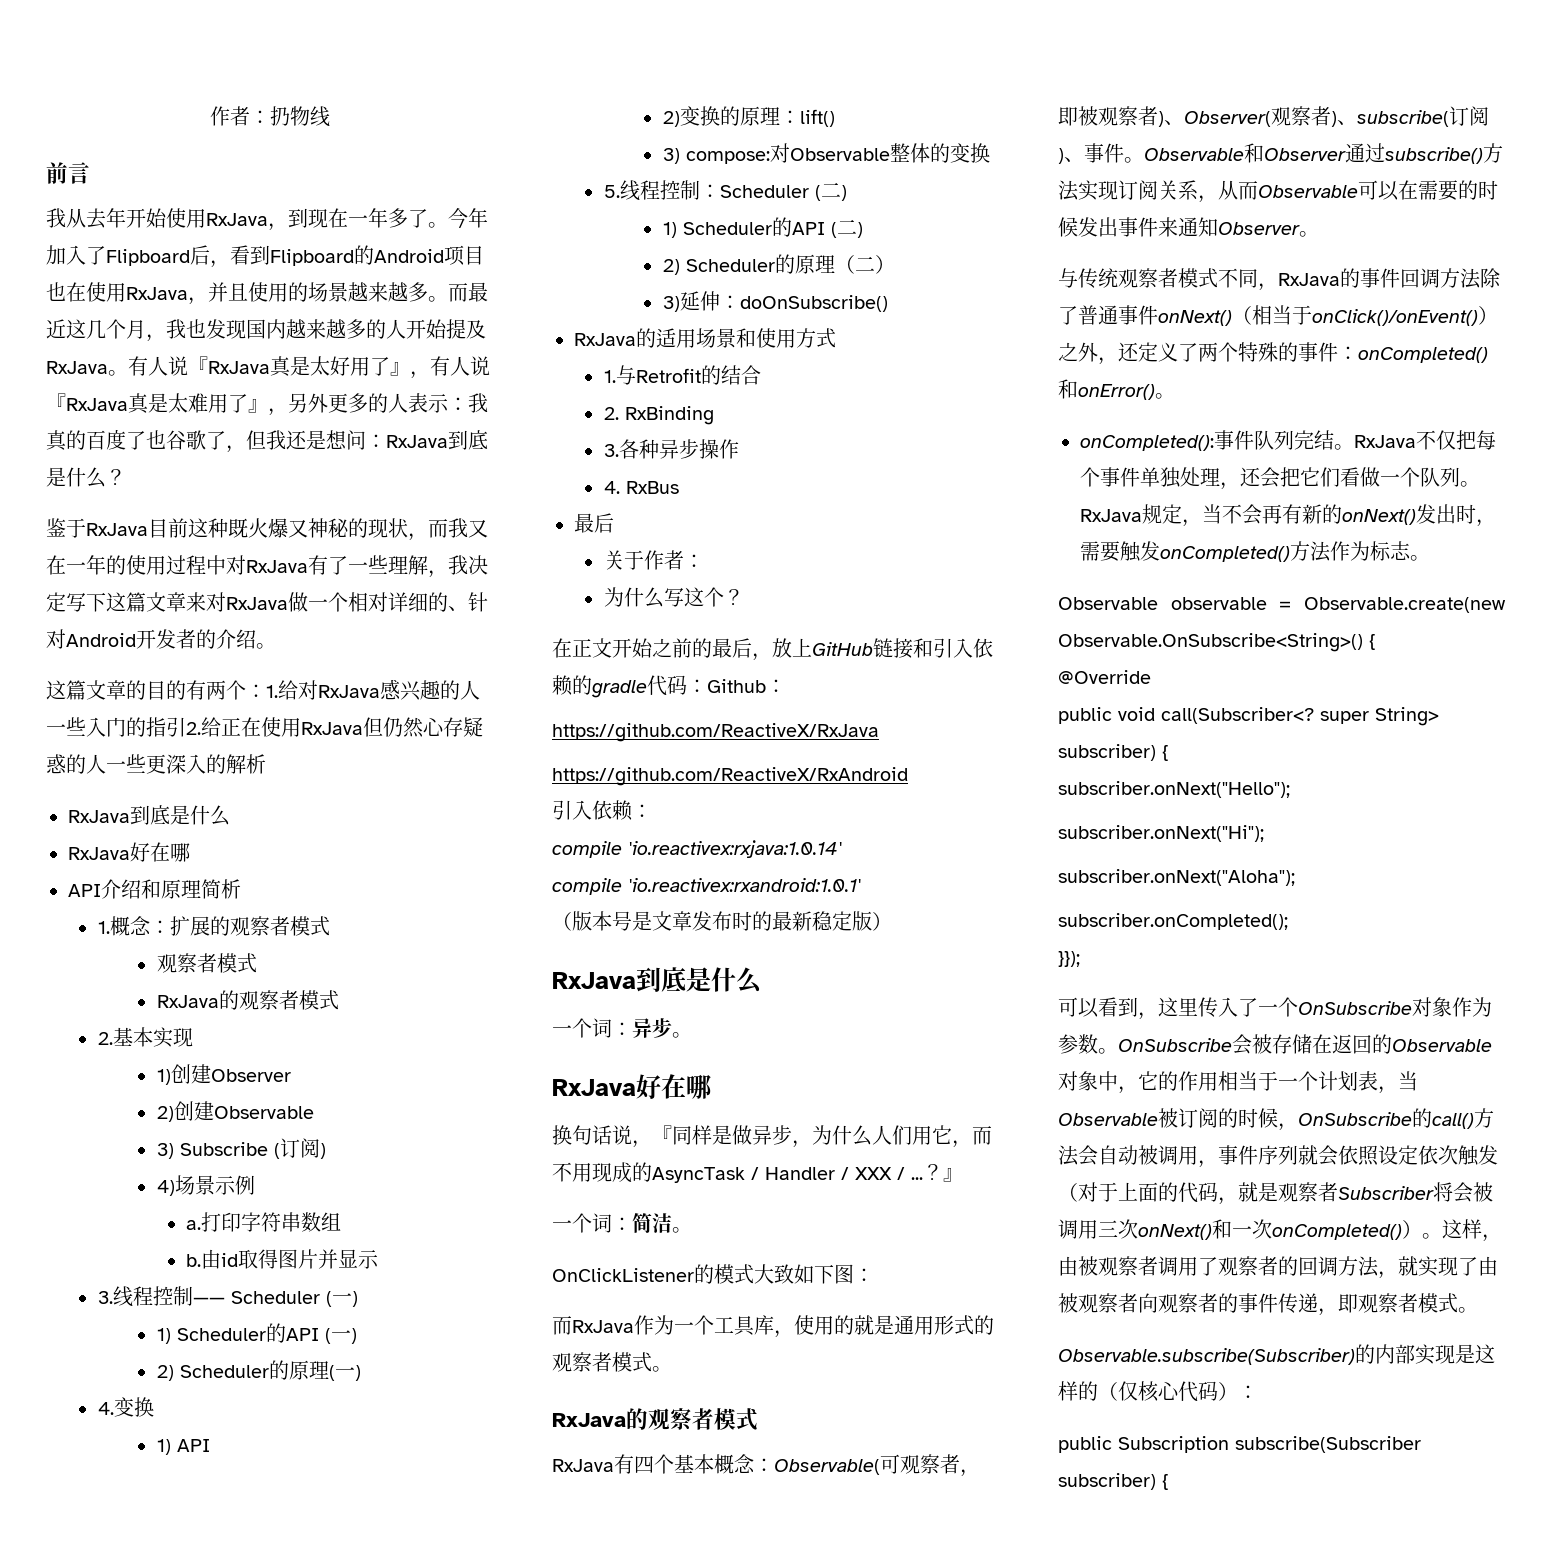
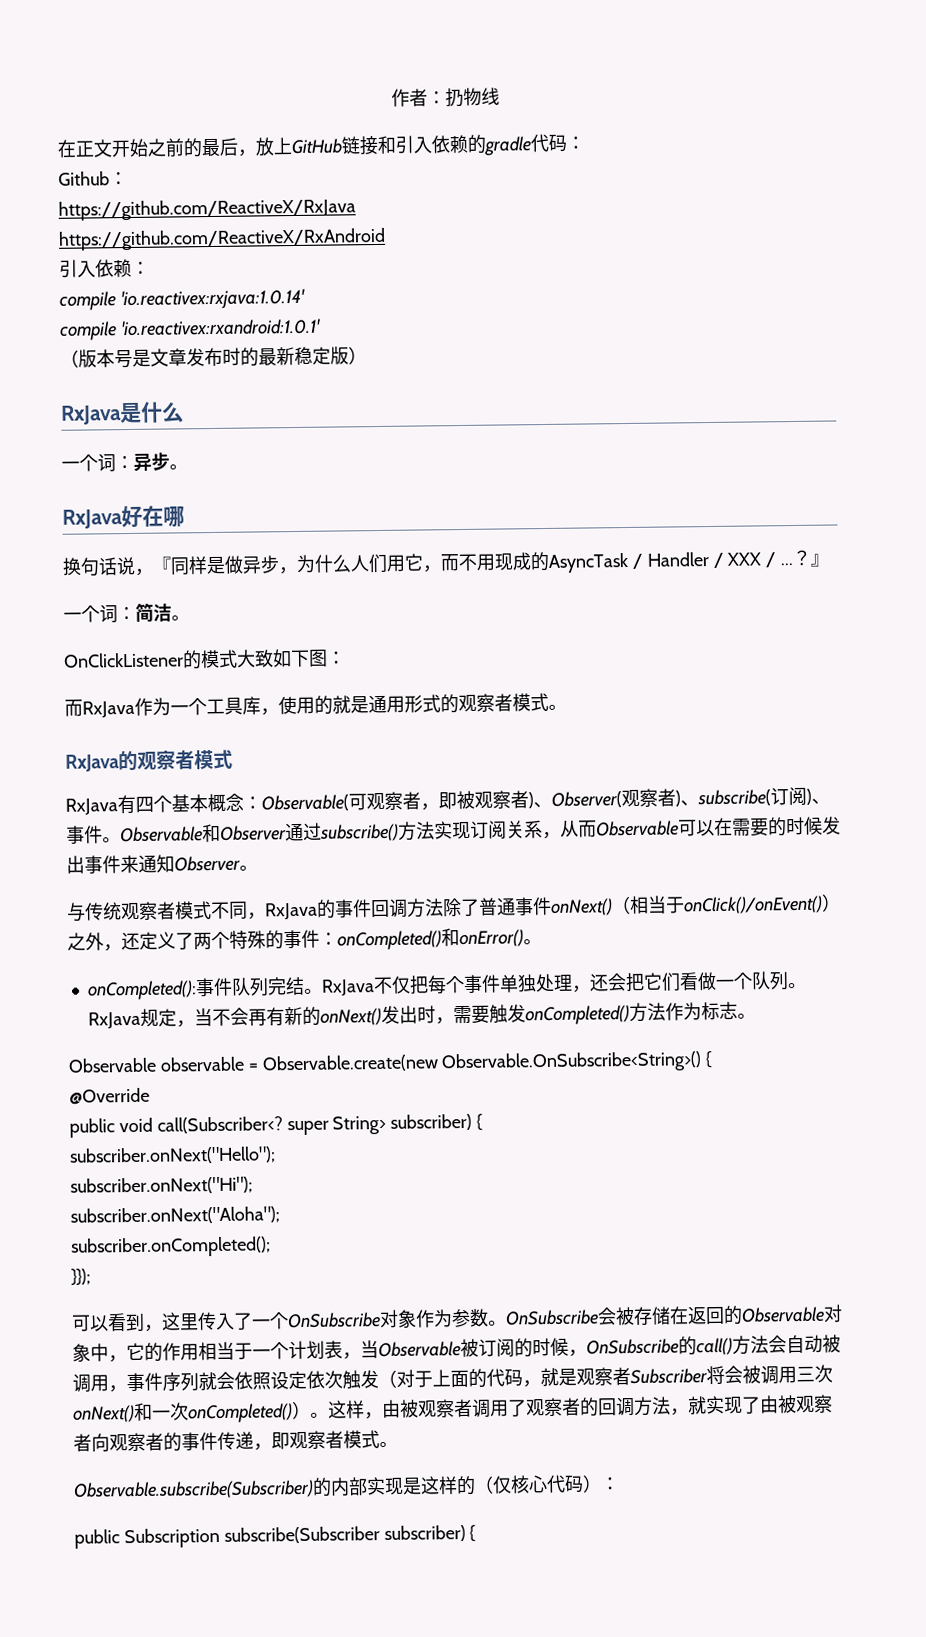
- 前言
- 我从去年开始使用RxJava，到现在一年多了。今年加入了Flipboard后，看到Flipboard的Android项目也在使用RxJava，并且使用的场景越来越多。而最近这几个月，我也发现国内越来越多的人开始提及RxJava。有人说『RxJava真是太好用了』，有人说『RxJava真是太难用了』，另外更多的人表示：我真的百度了也谷歌了，但我还是想问：RxJava到底是什么？
- 鉴于RxJava目前这种既火爆又神秘的现状，而我又在一年的使用过程中对RxJava有了一些理解，我决定写下这篇文章来对RxJava做一个相对详细的、针对Android开发者的介绍。
- 这篇文章的目的有两个：1.给对RxJava感兴趣的人一些入门的指引2.给正在使用RxJava但仍然心存疑惑的人一些更深入的解析
- RxJava到底是什么
- RxJava好在哪
- API介绍和原理简析
- 1.概念：扩展的观察者模式
- 观察者模式
- RxJava的观察者模式
- 2.基本实现
- 1)创建Observer
- 2)创建Observable
- 3) Subscribe (订阅)
- 4)场景示例
- a.打印字符串数组
- b.由id取得图片并显示
- 3.线程控制—— Scheduler (一)
- 1) Scheduler的API (一)
- 2) Scheduler的原理(一)
- 4.变换
- 1) API
- 2)变换的原理：lift()
- 3) compose:对Observable整体的变换
- 5.线程控制：Scheduler (二)
- 1) Scheduler的API (二)
- 2) Scheduler的原理（二）
- 3)延伸：doOnSubscribe()
- RxJava的适用场景和使用方式
- 1.与Retrofit的结合
- 2. RxBinding
- 3.各种异步操作
- 4. RxBus
- 最后
- 关于作者：
- 为什么写这个？
- 在正文开始之前的最后，放上GitHub链接和引入依赖的gradle代码：Github：
+ 在正文开始之前的最后，放上GitHub链接和引入依赖的gradle代码：
+ Github：
  （版本号是文章发布时的最新稳定版）
- RxJava到底是什么
+ RxJava是什么

